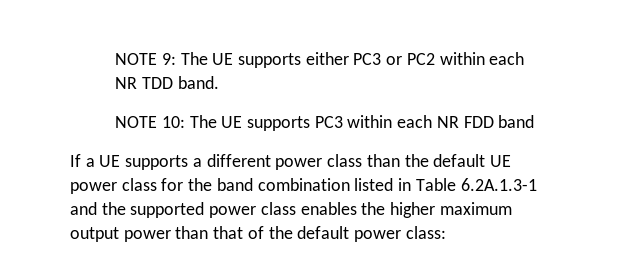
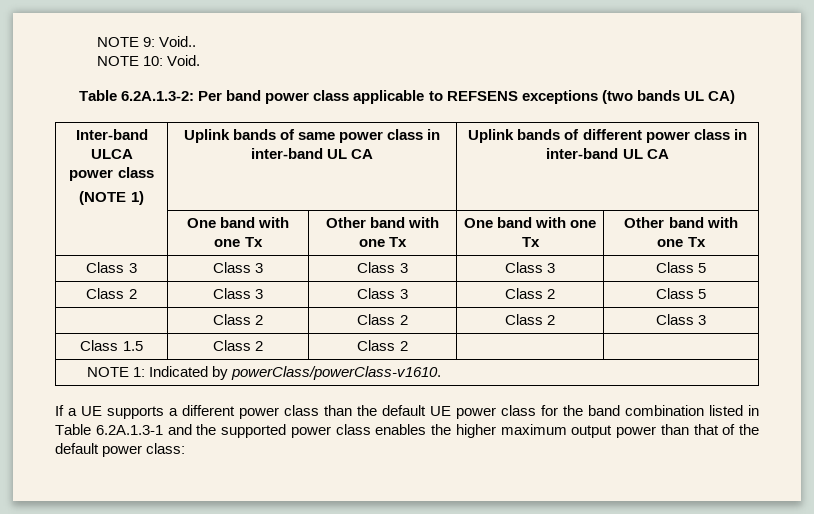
- NOTE 9: The UE supports either PC3 or PC2 within each NR TDD band.
- NOTE 10: The UE supports PC3 within each NR FDD band
+ NOTE 9: Void..
+ NOTE 10: Void.
+ Table 6.2A.1.3-2: Per band power class applicable to REFSENS exceptions (two bands UL CA)
+ Inter-band ULCA
+ power class
+ (NOTE 1) | Uplink bands of same power class in inter-band UL CA | Uplink bands of different power class in inter-band UL CA
+ | One band with one Tx | Other band with one Tx | One band with one Tx | Other band with one Tx
+ Class 3 | Class 3 | Class 3 | Class 3 | Class 5
+ Class 2 | Class 3 | Class 3 | Class 2 | Class 5
+ | Class 2 | Class 2 | Class 2 | Class 3
+ Class 1.5 | Class 2 | Class 2 | |
+ NOTE 1: Indicated by powerClass/powerClass-v1610.

